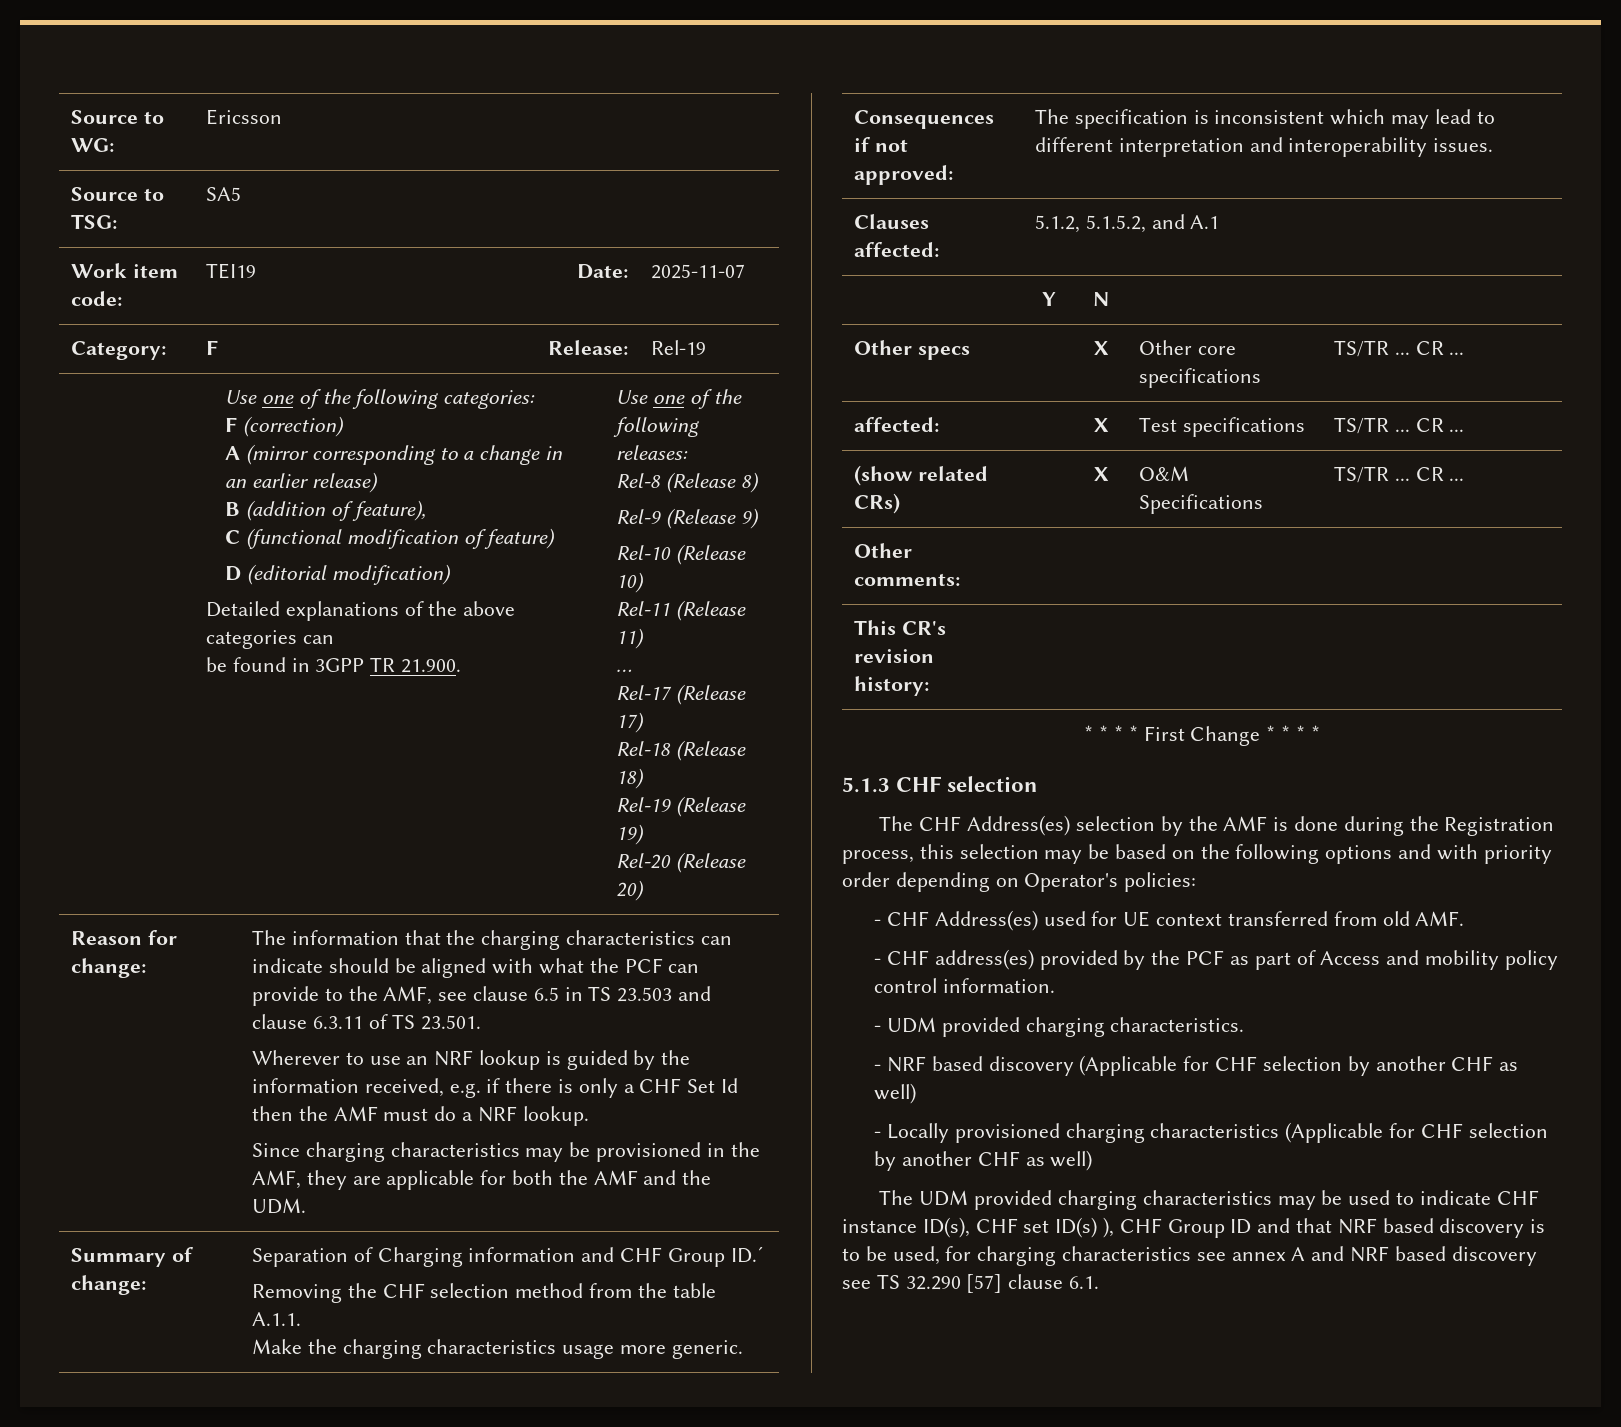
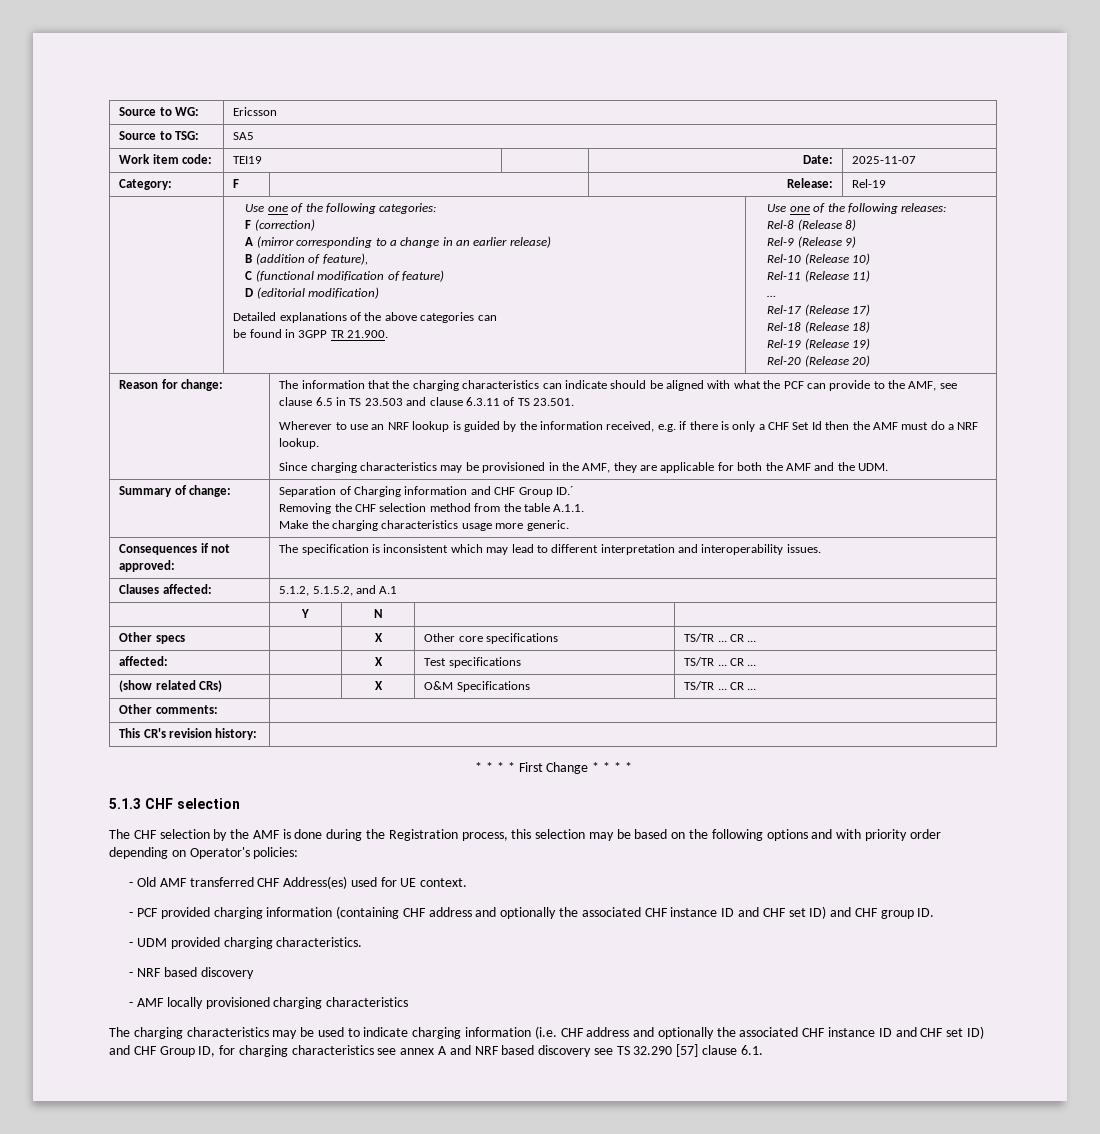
- The CHF Address(es) selection by the AMF is done during the Registration process, this selection may be based on the following options and with priority order depending on Operator's policies:
+ The CHF selection by the AMF is done during the Registration process, this selection may be based on the following options and with priority order depending on Operator's policies:
- - CHF Address(es) used for UE context transferred from old AMF.
- - CHF address(es) provided by the PCF as part of Access and mobility policy control information.
+ - Old AMF transferred CHF Address(es) used for UE context.
+ - PCF provided charging information (containing CHF address and optionally the associated CHF instance ID and CHF set ID) and CHF group ID.
- - NRF based discovery (Applicable for CHF selection by another CHF as well)
- - Locally provisioned charging characteristics (Applicable for CHF selection by another CHF as well)
- The UDM provided charging characteristics may be used to indicate CHF instance ID(s), CHF set ID(s) ), CHF Group ID and that NRF based discovery is to be used, for charging characteristics see annex A and NRF based discovery see TS 32.290 [57] clause 6.1.
+ - NRF based discovery
+ - AMF locally provisioned charging characteristics
+ The charging characteristics may be used to indicate charging information (i.e. CHF address and optionally the associated CHF instance ID and CHF set ID) and CHF Group ID, for charging characteristics see annex A and NRF based discovery see TS 32.290 [57] clause 6.1.

